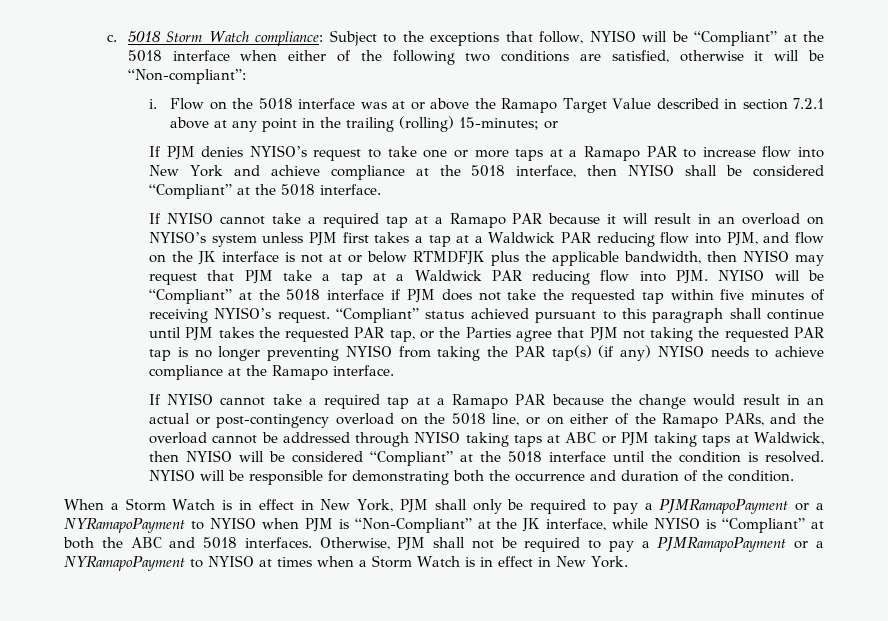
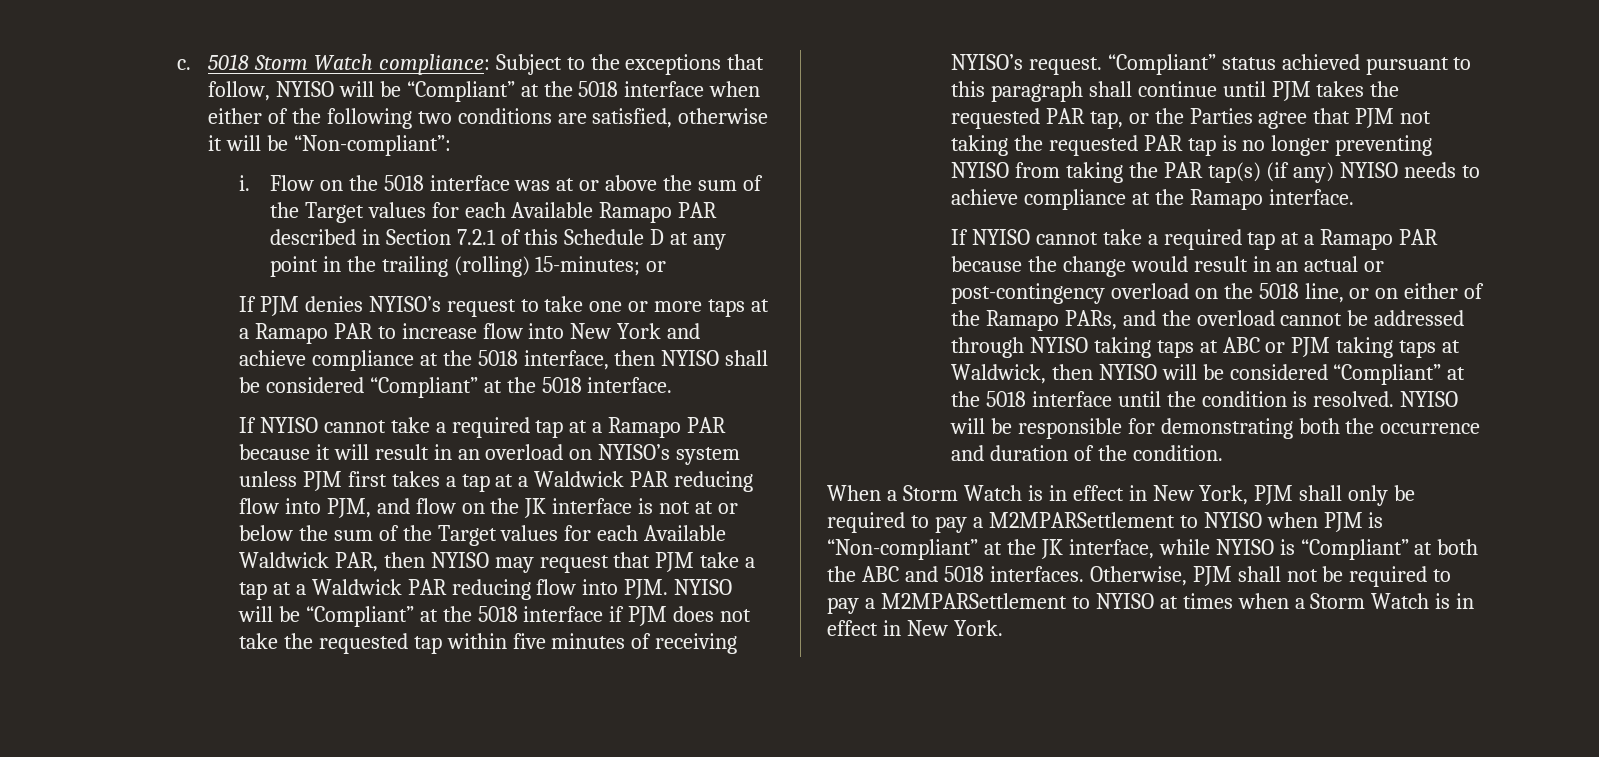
- Flow on the 5018 interface was at or above the Ramapo Target Value described in section 7.2.1 above at any point in the trailing (rolling) 15-minutes; or
+ Flow on the 5018 interface was at or above the sum of the Target values for each Available Ramapo PAR described in Section 7.2.1 of this Schedule D at any point in the trailing (rolling) 15-minutes; or
- If NYISO cannot take a required tap at a Ramapo PAR because it will result in an overload on NYISO’s system unless PJM first takes a tap at a Waldwick PAR reducing flow into PJM, and flow on the JK interface is not at or below RTMDFJK plus the applicable bandwidth, then NYISO may request that PJM take a tap at a Waldwick PAR reducing flow into PJM. NYISO will be “Compliant” at the 5018 interface if PJM does not take the requested tap within five minutes of receiving NYISO’s request.
+ If NYISO cannot take a required tap at a Ramapo PAR because it will result in an overload on NYISO’s system unless PJM first takes a tap at a Waldwick PAR reducing flow into PJM, and flow on the JK interface is not at or below the sum of the Target values for each Available Waldwick PAR, then NYISO may request that PJM take a tap at a Waldwick PAR reducing flow into PJM. NYISO will be “Compliant” at the 5018 interface if PJM does not take the requested tap within five minutes of receiving NYISO’s request.
- When a Storm Watch is in effect in New York, PJM shall only be required to pay a PJMRamapoPayment or a NYRamapoPayment to NYISO when PJM is “Non-Compliant” at the JK interface, while NYISO is “Compliant” at both the ABC and 5018 interfaces.
+ When a Storm Watch is in effect in New York, PJM shall only be required to pay a M2MPARSettlement to NYISO when PJM is “Non-compliant” at the JK interface, while NYISO is “Compliant” at both the ABC and 5018 interfaces.
- Otherwise, PJM shall not be required to pay a PJMRamapoPayment or a NYRamapoPayment to NYISO at times when a Storm Watch is in effect in New York.
+ Otherwise, PJM shall not be required to pay a M2MPARSettlement to NYISO at times when a Storm Watch is in effect in New York.

